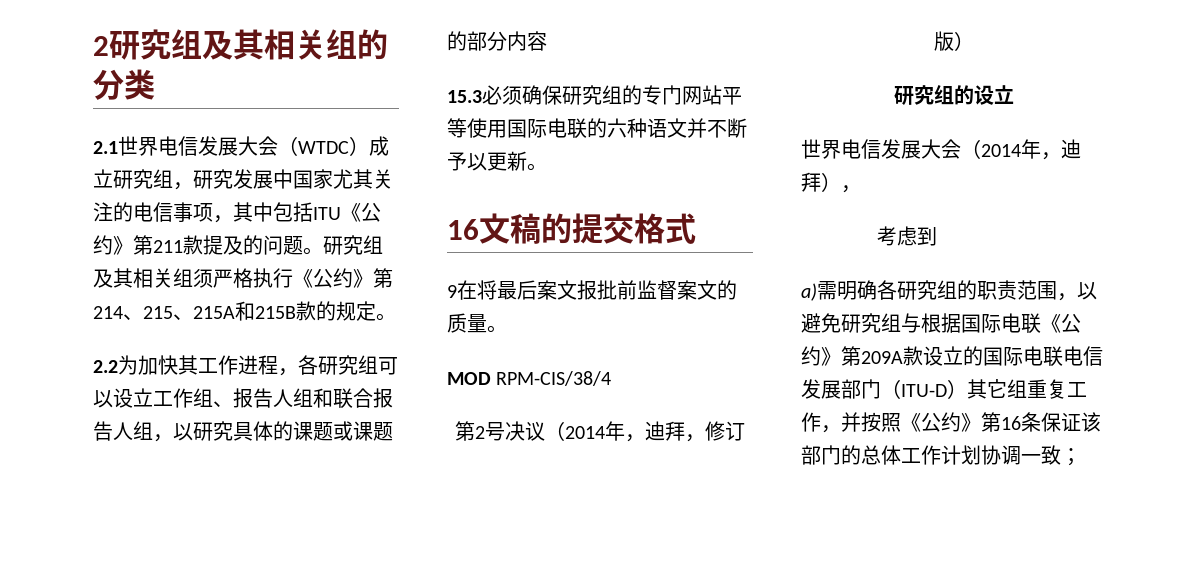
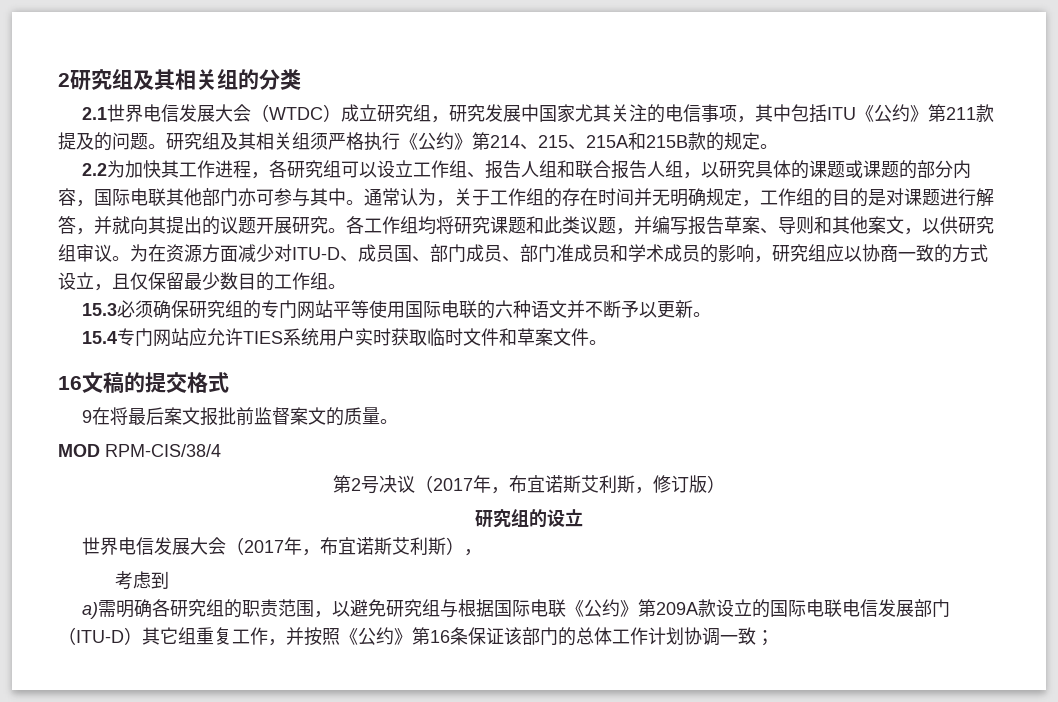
- 2.2为加快其工作进程，各研究组可以设立工作组、报告人组和联合报告人组，以研究具体的课题或课题的部分内容
+ 2.2为加快其工作进程，各研究组可以设立工作组、报告人组和联合报告人组，以研究具体的课题或课题的部分内容，国际电联其他部门亦可参与其中。通常认为，关于工作组的存在时间并无明确规定，工作组的目的是对课题进行解答，并就向其提出的议题开展研究。各工作组均将研究课题和此类议题，并编写报告草案、导则和其他案文，以供研究组审议。为在资源方面减少对ITU-D、成员国、部门成员、部门准成员和学术成员的影响，研究组应以协商一致的方式设立，且仅保留最少数目的工作组。
+ 15.4专门网站应允许TIES系统用户实时获取临时文件和草案文件。
- 第2号决议（2014年，迪拜，修订版）
+ 第2号决议（2017年，布宜诺斯艾利斯，修订版）
- 世界电信发展大会（2014年，迪拜），
+ 世界电信发展大会（2017年，布宜诺斯艾利斯），

